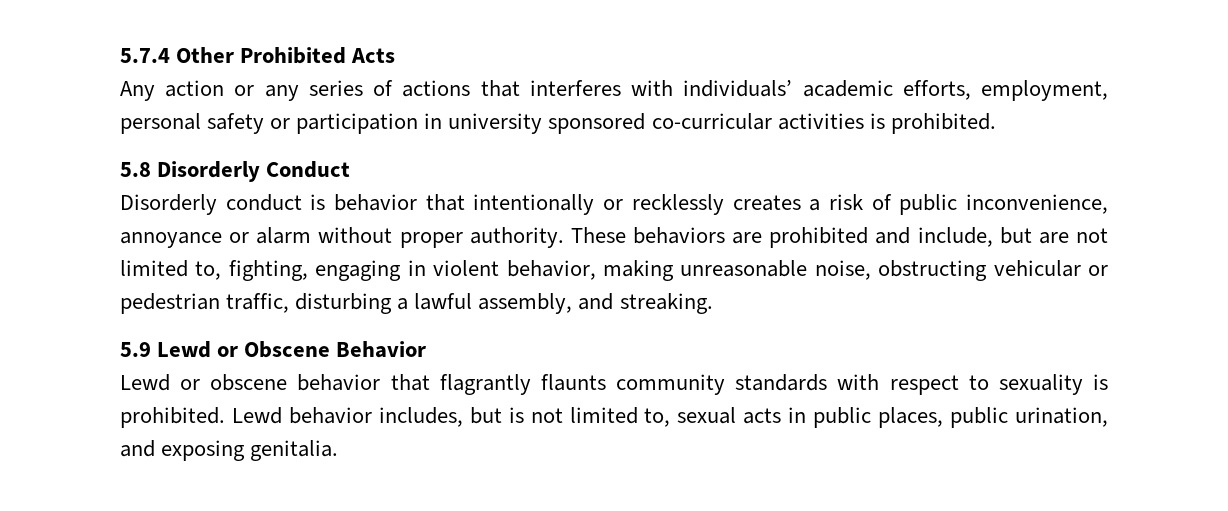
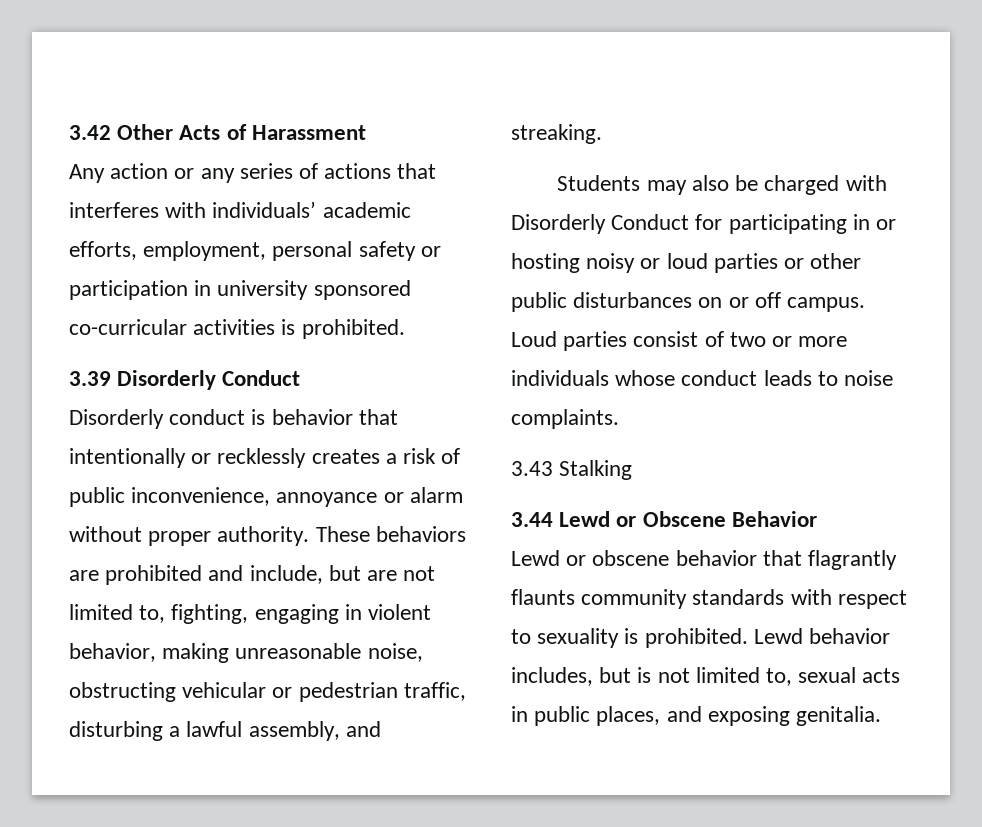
- 5.7.4 Other Prohibited Acts
+ 3.42 Other Acts of Harassment
- 5.8 Disorderly Conduct
+ 3.39 Disorderly Conduct
- 5.9 Lewd or Obscene Behavior
+ Students may also be charged with Disorderly Conduct for participating in or hosting noisy or loud parties or other public disturbances on or off campus. Loud parties consist of two or more individuals whose conduct leads to noise complaints.
+ 3.43 Stalking
+ 3.44 Lewd or Obscene Behavior
- Lewd behavior includes, but is not limited to, sexual acts in public places, public urination, and exposing genitalia.
+ Lewd behavior includes, but is not limited to, sexual acts in public places, and exposing genitalia.

